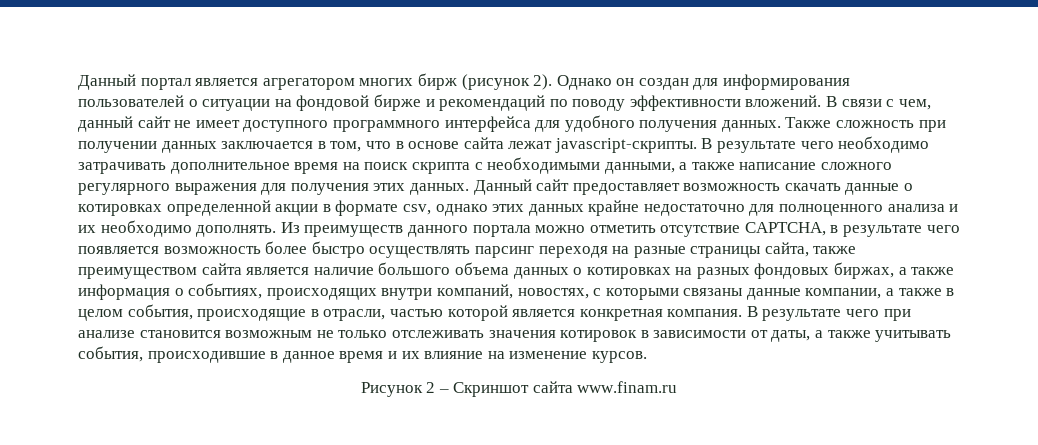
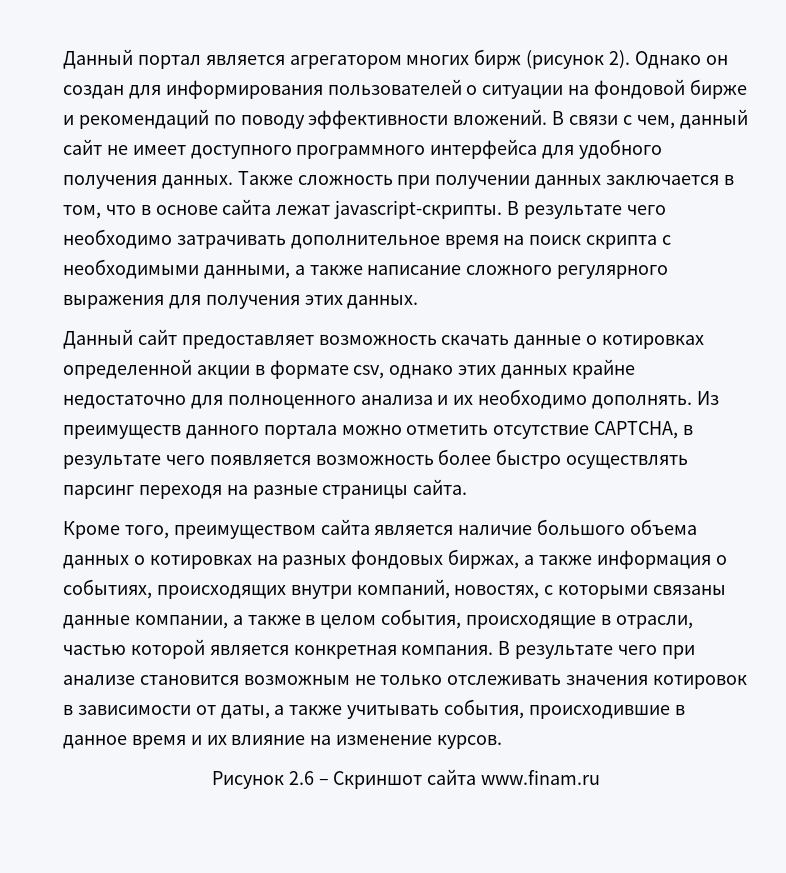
- В результате чего необходимо затрачивать дополнительное время на поиск скрипта с необходимыми данными, а также написание сложного регулярного выражения для получения этих данных. Данный сайт предоставляет возможность скачать данные о котировках определенной акции в формате csv, однако этих данных крайне недостаточно для полноценного анализа и их необходимо дополнять.
+ В результате чего необходимо затрачивать дополнительное время на поиск скрипта с необходимыми данными, а также написание сложного регулярного выражения для получения этих данных.
+ Данный сайт предоставляет возможность скачать данные о котировках определенной акции в формате csv, однако этих данных крайне недостаточно для полноценного анализа и их необходимо дополнять.
- Из преимуществ данного портала можно отметить отсутствие CAPTCHA, в результате чего появляется возможность более быстро осуществлять парсинг переходя на разные страницы сайта, также преимуществом сайта является наличие большого объема данных о котировках на разных фондовых биржах, а также информация о событиях, происходящих внутри компаний, новостях, с которыми связаны данные компании, а также в целом события, происходящие в отрасли, частью которой является конкретная компания.
+ Из преимуществ данного портала можно отметить отсутствие CAPTCHA, в результате чего появляется возможность более быстро осуществлять парсинг переходя на разные страницы сайта.
+ Кроме того, преимуществом сайта является наличие большого объема данных о котировках на разных фондовых биржах, а также информация о событиях, происходящих внутри компаний, новостях, с которыми связаны данные компании, а также в целом события, происходящие в отрасли, частью которой является конкретная компания.
- Рисунок 2 – Скриншот сайта www.finam.ru
+ Рисунок 2.6 – Скриншот сайта www.finam.ru

